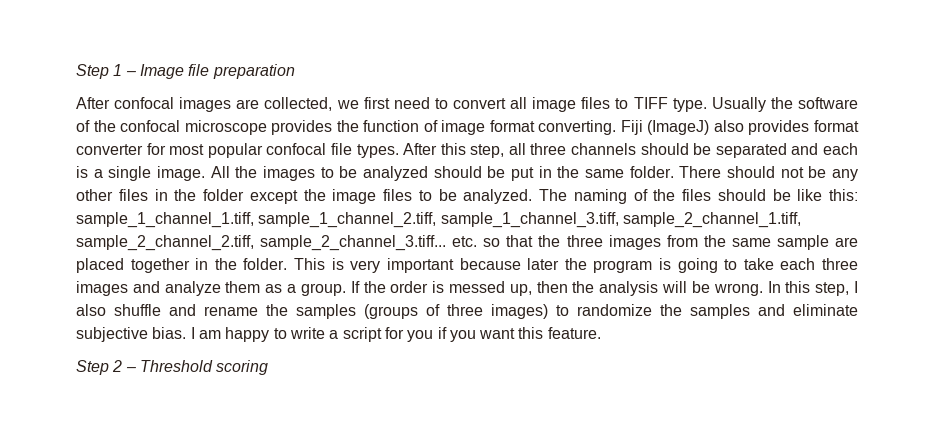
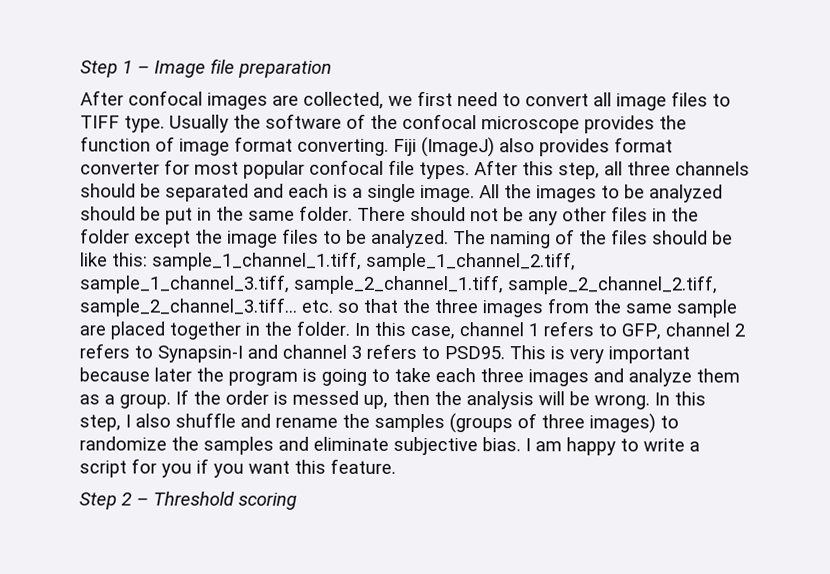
+ In this case, channel 1 refers to GFP, channel 2 refers to Synapsin-I and channel 3 refers to PSD95.

